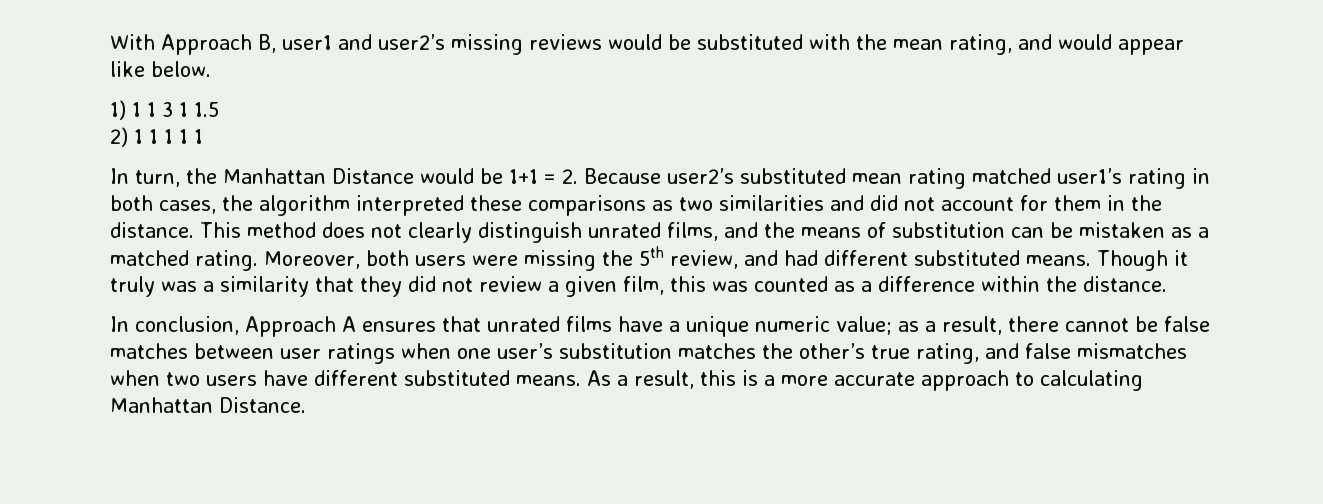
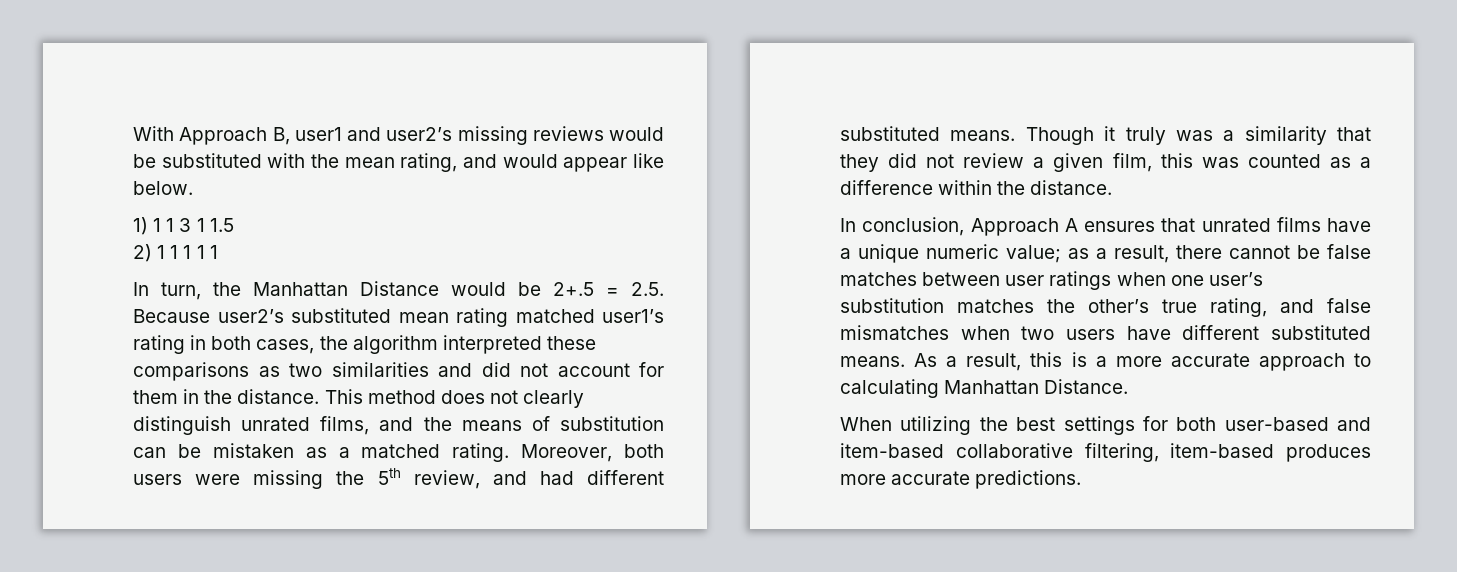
- In turn, the Manhattan Distance would be 1+1 = 2. Because user2’s substituted mean rating matched user1’s rating in both cases, the algorithm interpreted these comparisons as two similarities and did not account for them in the distance.
+ In turn, the Manhattan Distance would be 2+.5 = 2.5. Because user2’s substituted mean rating matched user1’s rating in both cases, the algorithm interpreted these comparisons as two similarities and did not account for them in the distance.
+ When utilizing the best settings for both user-based and item-based collaborative filtering, item-based produces more accurate predictions.

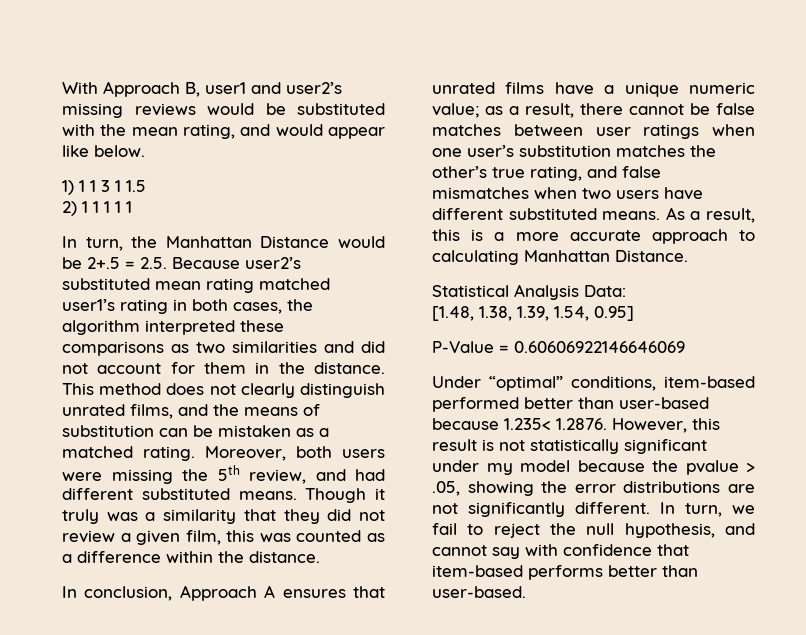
- When utilizing the best settings for both user-based and item-based collaborative filtering, item-based produces more accurate predictions.
+ Statistical Analysis Data:
+ [1.48, 1.38, 1.39, 1.54, 0.95]
+ P-Value = 0.60606922146646069
+ Under “optimal” conditions, item-based performed better than user-based because 1.235< 1.2876. However, this result is not statistically significant under my model because the pvalue > .05, showing the error distributions are not significantly different. In turn, we fail to reject the null hypothesis, and cannot say with confidence that item-based performs better than user-based.

